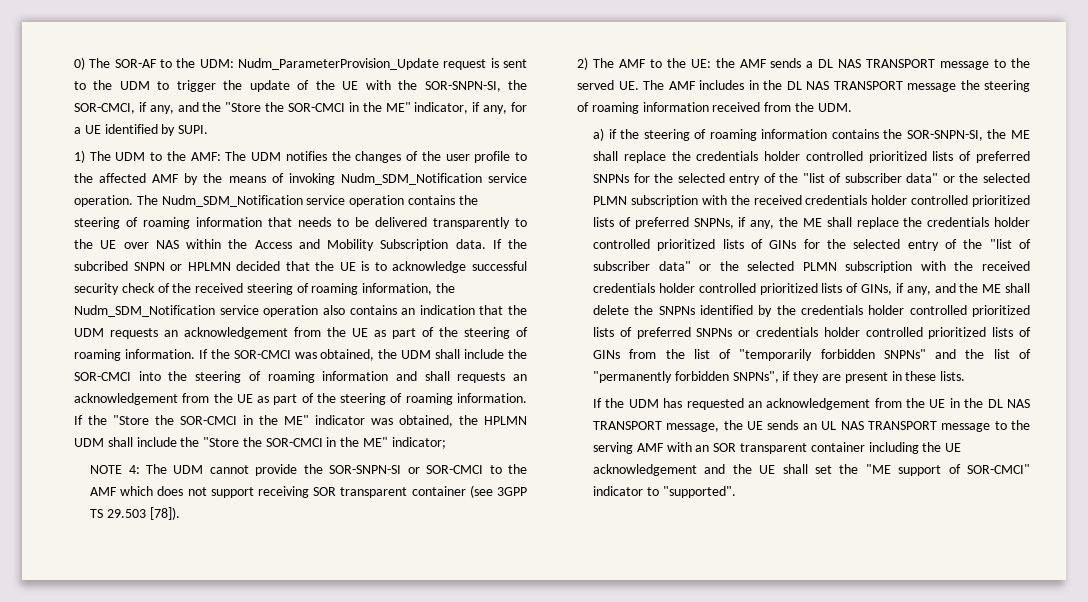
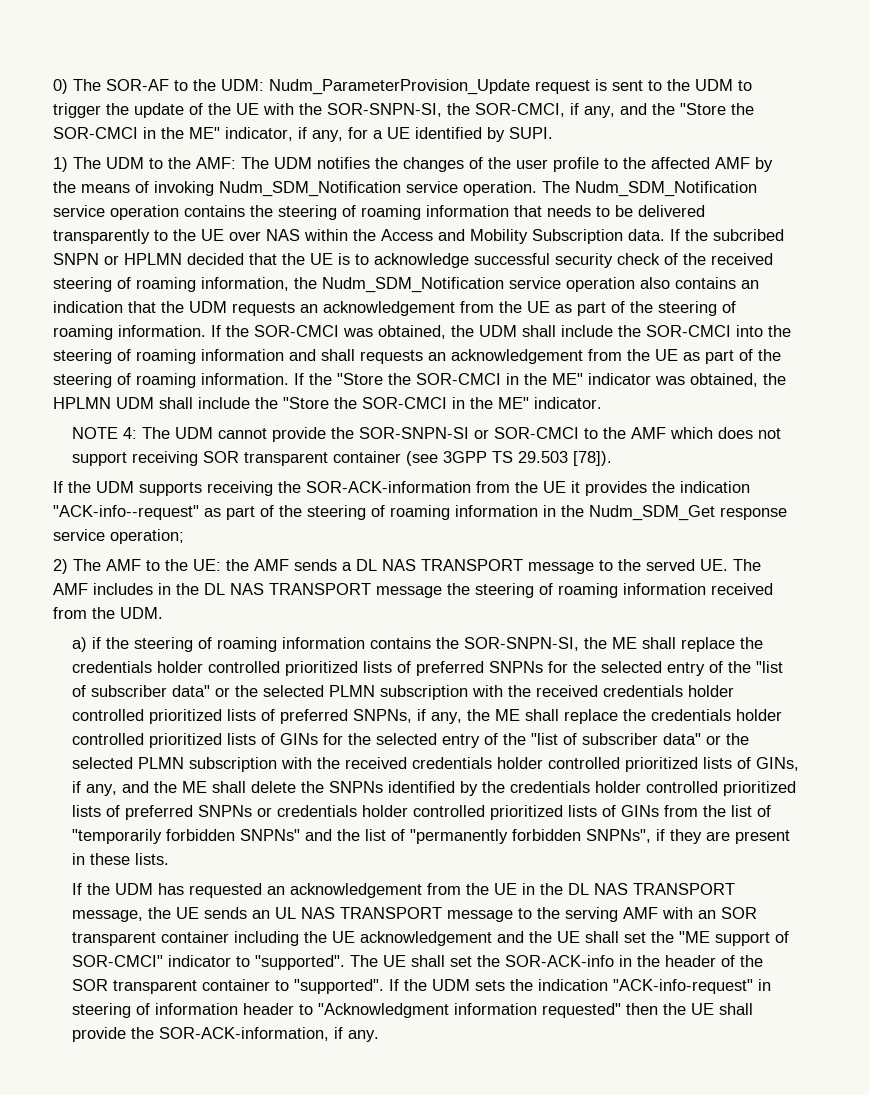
- If the "Store the SOR-CMCI in the ME" indicator was obtained, the HPLMN UDM shall include the "Store the SOR-CMCI in the ME" indicator;
+ If the "Store the SOR-CMCI in the ME" indicator was obtained, the HPLMN UDM shall include the "Store the SOR-CMCI in the ME" indicator.
+ If the UDM supports receiving the SOR-ACK-information from the UE it provides the indication "ACK-info--request" as part of the steering of roaming information in the Nudm_SDM_Get response service operation;
+ The UE shall set the SOR-ACK-info in the header of the SOR transparent container to "supported". If the UDM sets the indication "ACK-info-request" in steering of information header to "Acknowledgment information requested" then the UE shall provide the SOR-ACK-information, if any.

